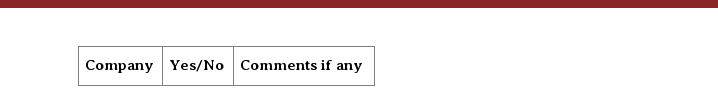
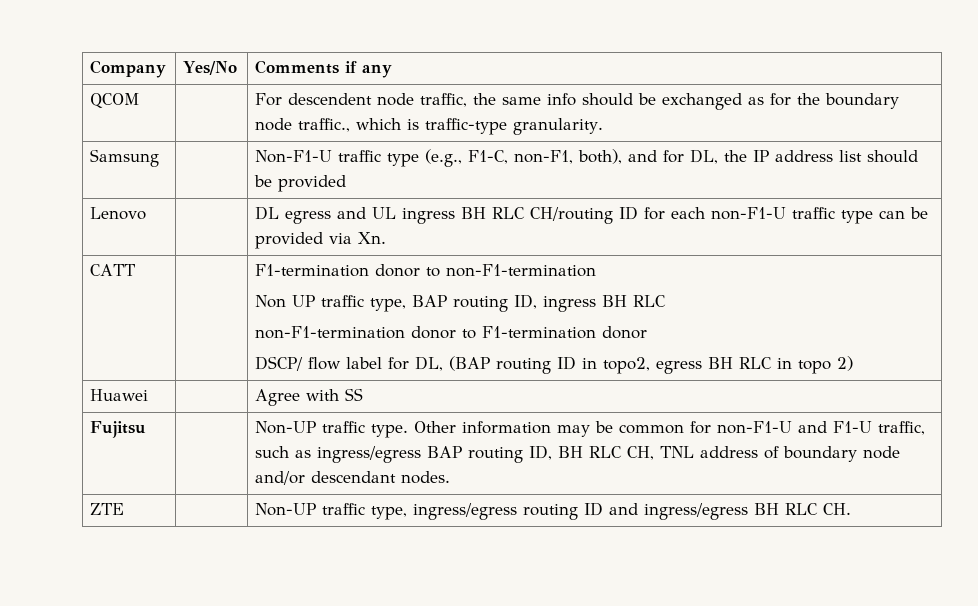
+ QCOM | | For descendent node traffic, the same info should be exchanged as for the boundary node traffic., which is traffic-type granularity.
+ Samsung | | Non-F1-U traffic type (e.g., F1-C, non-F1, both), and for DL, the IP address list should be provided
+ Lenovo | | DL egress and UL ingress BH RLC CH/routing ID for each non-F1-U traffic type can be provided via Xn.
+ CATT | | F1-termination donor to non-F1-termination
+ Non UP traffic type, BAP routing ID, ingress BH RLC
+ non-F1-termination donor to F1-termination donor
+ DSCP/ flow label for DL, (BAP routing ID in topo2, egress BH RLC in topo 2)
+ Huawei | | Agree with SS
+ Fujitsu | | Non-UP traffic type. Other information may be common for non-F1-U and F1-U traffic, such as ingress/egress BAP routing ID, BH RLC CH, TNL address of boundary node and/or descendant nodes.
+ ZTE | | Non-UP traffic type, ingress/egress routing ID and ingress/egress BH RLC CH.

